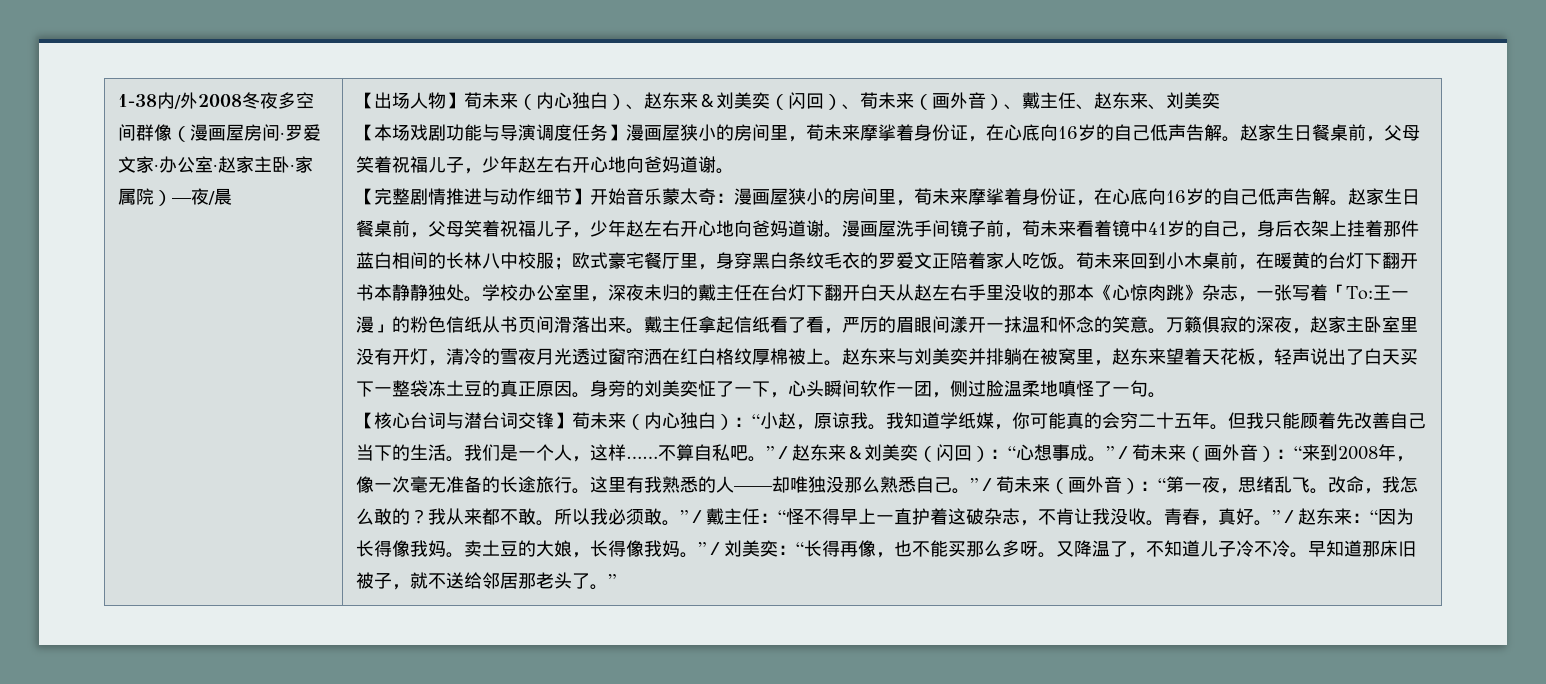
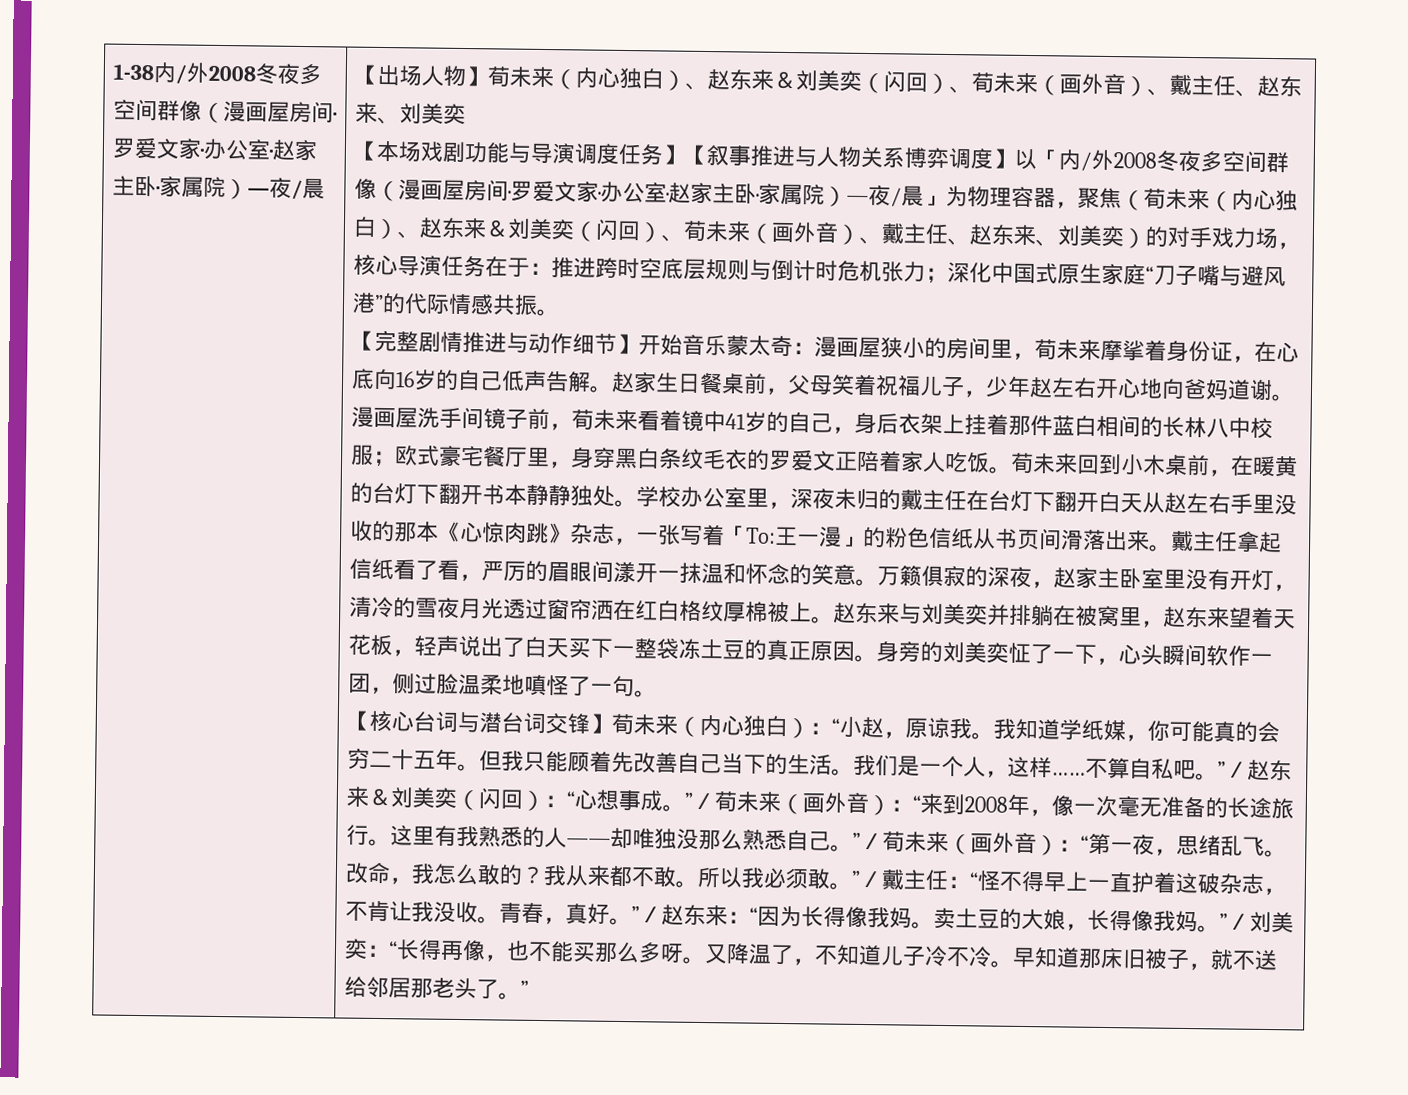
- 【本场戏剧功能与导演调度任务】漫画屋狭小的房间里，荀未来摩挲着身份证，在心底向16岁的自己低声告解。赵家生日餐桌前，父母笑着祝福儿子，少年赵左右开心地向爸妈道谢。
+ 【本场戏剧功能与导演调度任务】【叙事推进与人物关系博弈调度】以「内/外2008冬夜多空间群像（漫画屋房间·罗爱文家·办公室·赵家主卧·家属院）—夜/晨」为物理容器，聚焦（荀未来（内心独白）、赵东来＆刘美奕（闪回）、荀未来（画外音）、戴主任、赵东来、刘美奕）的对手戏力场，核心导演任务在于：推进跨时空底层规则与倒计时危机张力；深化中国式原生家庭“刀子嘴与避风港”的代际情感共振。

